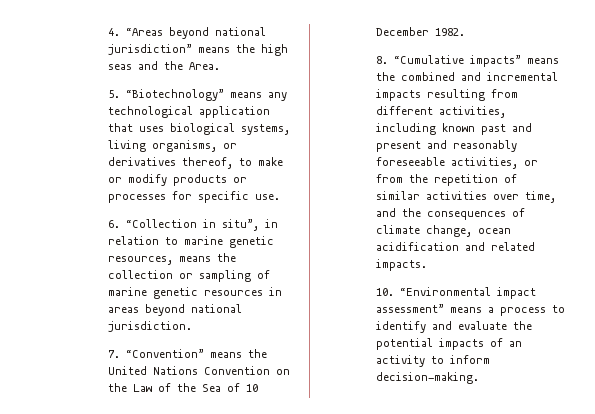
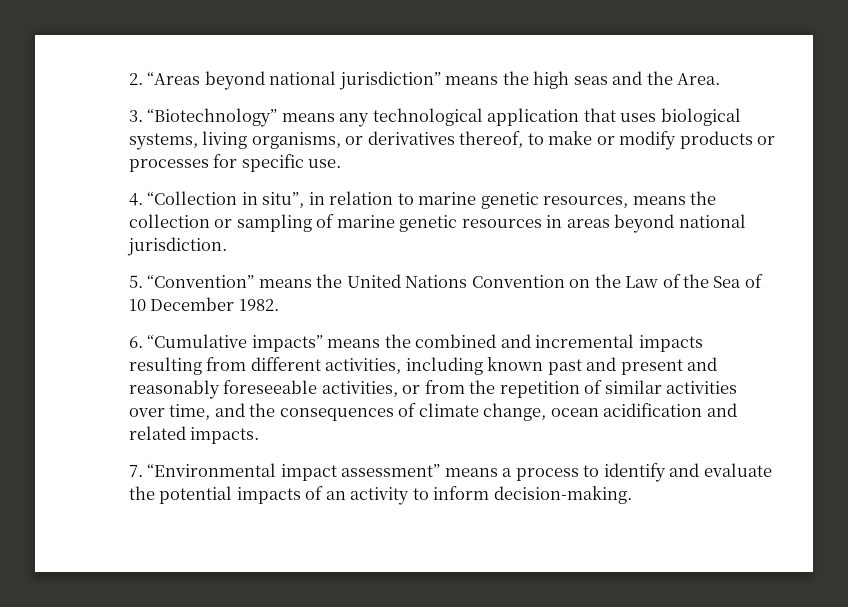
- 4. “Areas beyond national jurisdiction” means the high seas and the Area.
+ 2. “Areas beyond national jurisdiction” means the high seas and the Area.
- 5. “Biotechnology” means any technological application that uses biological systems, living organisms, or derivatives thereof, to make or modify products or processes for specific use.
+ 3. “Biotechnology” means any technological application that uses biological systems, living organisms, or derivatives thereof, to make or modify products or processes for specific use.
- 6. “Collection in situ”, in relation to marine genetic resources, means the collection or sampling of marine genetic resources in areas beyond national jurisdiction.
+ 4. “Collection in situ”, in relation to marine genetic resources, means the collection or sampling of marine genetic resources in areas beyond national jurisdiction.
- 7. “Convention” means the United Nations Convention on the Law of the Sea of 10 December 1982.
+ 5. “Convention” means the United Nations Convention on the Law of the Sea of 10 December 1982.
- 8. “Cumulative impacts” means the combined and incremental impacts resulting from different activities, including known past and present and reasonably foreseeable activities, or from the repetition of similar activities over time, and the consequences of climate change, ocean acidification and related impacts.
+ 6. “Cumulative impacts” means the combined and incremental impacts resulting from different activities, including known past and present and reasonably foreseeable activities, or from the repetition of similar activities over time, and the consequences of climate change, ocean acidification and related impacts.
- 10. “Environmental impact assessment” means a process to identify and evaluate the potential impacts of an activity to inform decision-making.
+ 7. “Environmental impact assessment” means a process to identify and evaluate the potential impacts of an activity to inform decision-making.

